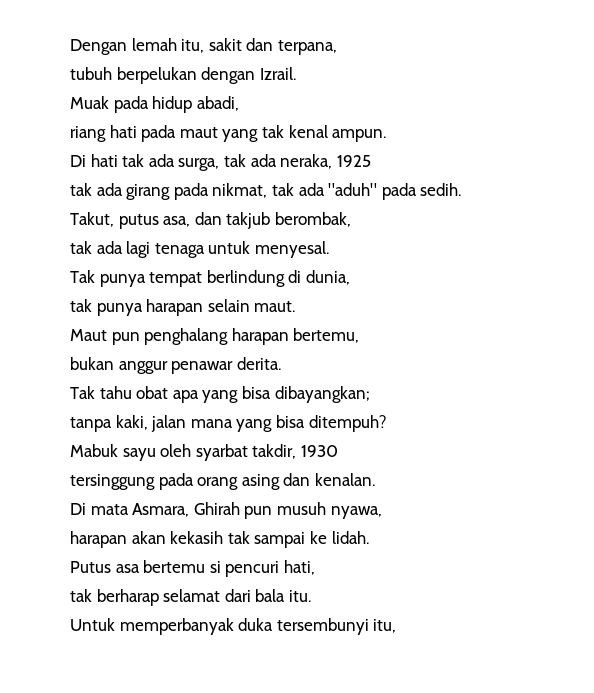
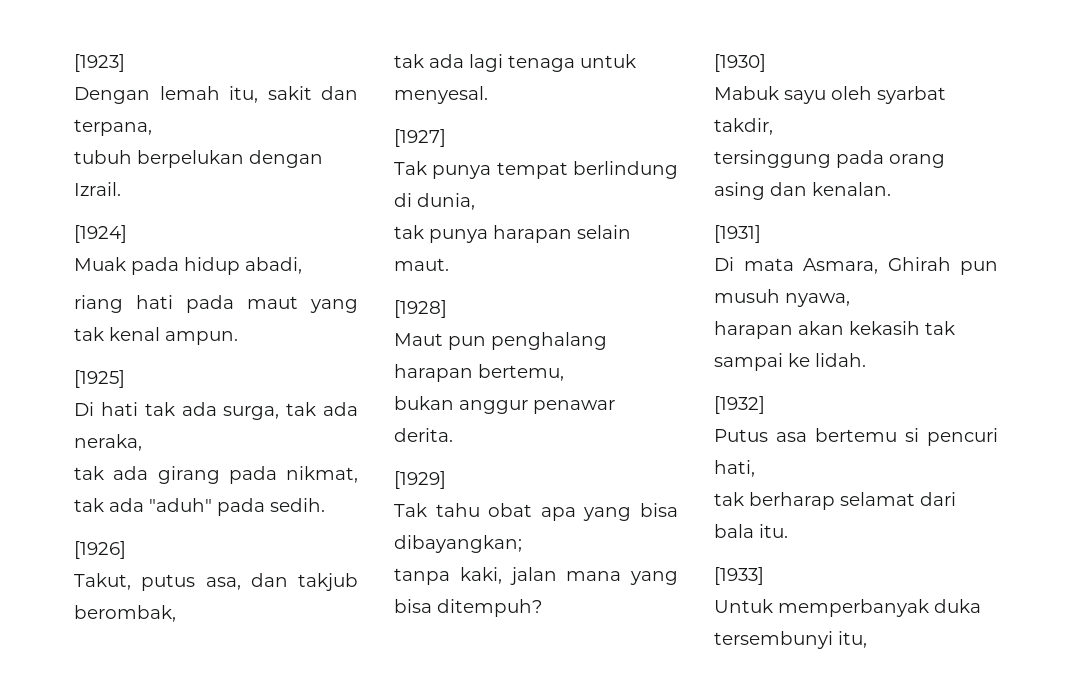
+ [1923]
+ [1924]
+ [1925]
- Di hati tak ada surga, tak ada neraka, 1925
+ Di hati tak ada surga, tak ada neraka,
+ [1926]
+ [1927]
+ [1928]
+ [1929]
+ [1930]
- Mabuk sayu oleh syarbat takdir, 1930
+ Mabuk sayu oleh syarbat takdir,
+ [1931]
+ [1932]
+ [1933]

